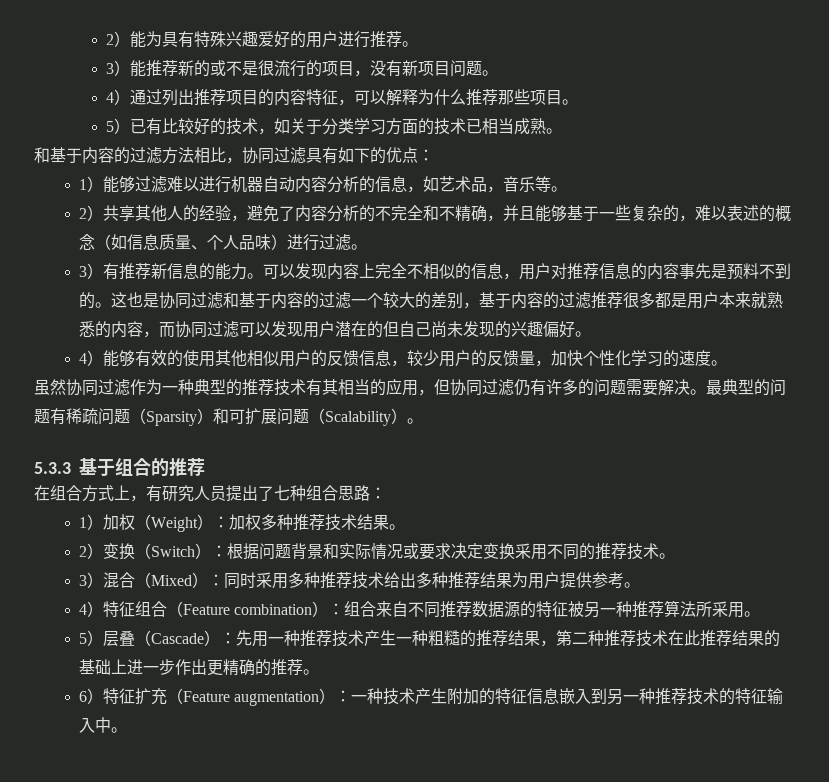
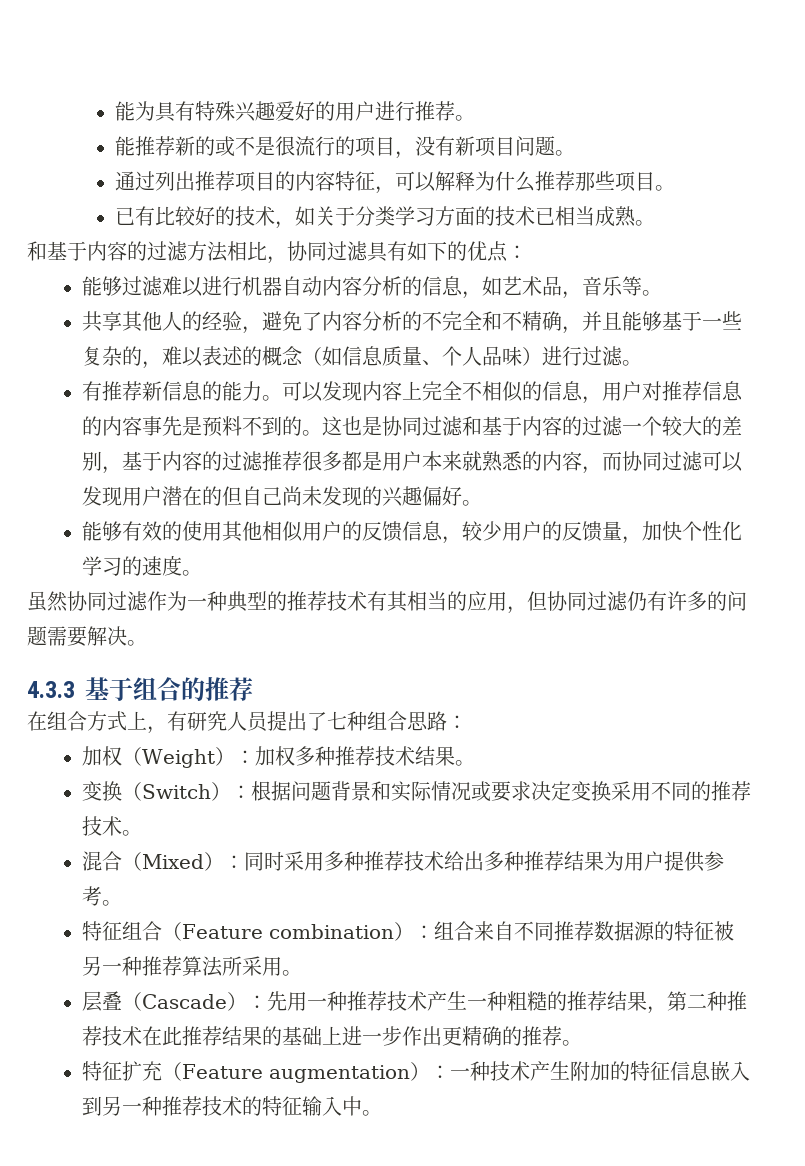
- 2）能为具有特殊兴趣爱好的用户进行推荐。
+ 能为具有特殊兴趣爱好的用户进行推荐。
- 3）能推荐新的或不是很流行的项目，没有新项目问题。
+ 能推荐新的或不是很流行的项目，没有新项目问题。
- 4）通过列出推荐项目的内容特征，可以解释为什么推荐那些项目。
+ 通过列出推荐项目的内容特征，可以解释为什么推荐那些项目。
- 5）已有比较好的技术，如关于分类学习方面的技术已相当成熟。
+ 已有比较好的技术，如关于分类学习方面的技术已相当成熟。
- 1）能够过滤难以进行机器自动内容分析的信息，如艺术品，音乐等。
+ 能够过滤难以进行机器自动内容分析的信息，如艺术品，音乐等。
- 2）共享其他人的经验，避免了内容分析的不完全和不精确，并且能够基于一些复杂的，难以表述的概念（如信息质量、个人品味）进行过滤。
+ 共享其他人的经验，避免了内容分析的不完全和不精确，并且能够基于一些复杂的，难以表述的概念（如信息质量、个人品味）进行过滤。
- 3）有推荐新信息的能力。
+ 有推荐新信息的能力。
- 4）能够有效的使用其他相似用户的反馈信息，较少用户的反馈量，加快个性化学习的速度。
+ 能够有效的使用其他相似用户的反馈信息，较少用户的反馈量，加快个性化学习的速度。
- 虽然协同过滤作为一种典型的推荐技术有其相当的应用，但协同过滤仍有许多的问题需要解决。最典型的问题有稀疏问题（Sparsity）和可扩展问题（Scalability）。
- 5.3.3基于组合的推荐
+ 虽然协同过滤作为一种典型的推荐技术有其相当的应用，但协同过滤仍有许多的问题需要解决。
+ 4.3.3基于组合的推荐
- 1）加权（Weight）：加权多种推荐技术结果。
+ 加权（Weight）：加权多种推荐技术结果。
- 2）变换（Switch）：根据问题背景和实际情况或要求决定变换采用不同的推荐技术。
+ 变换（Switch）：根据问题背景和实际情况或要求决定变换采用不同的推荐技术。
- 3）混合（Mixed）：同时采用多种推荐技术给出多种推荐结果为用户提供参考。
+ 混合（Mixed）：同时采用多种推荐技术给出多种推荐结果为用户提供参考。
- 4）特征组合（Feature combination）：组合来自不同推荐数据源的特征被另一种推荐算法所采用。
+ 特征组合（Feature combination）：组合来自不同推荐数据源的特征被另一种推荐算法所采用。
- 5）层叠（Cascade）：先用一种推荐技术产生一种粗糙的推荐结果，第二种推荐技术在此推荐结果的基础上进一步作出更精确的推荐。
+ 层叠（Cascade）：先用一种推荐技术产生一种粗糙的推荐结果，第二种推荐技术在此推荐结果的基础上进一步作出更精确的推荐。
- 6）特征扩充（Feature augmentation）：一种技术产生附加的特征信息嵌入到另一种推荐技术的特征输入中。
+ 特征扩充（Feature augmentation）：一种技术产生附加的特征信息嵌入到另一种推荐技术的特征输入中。

